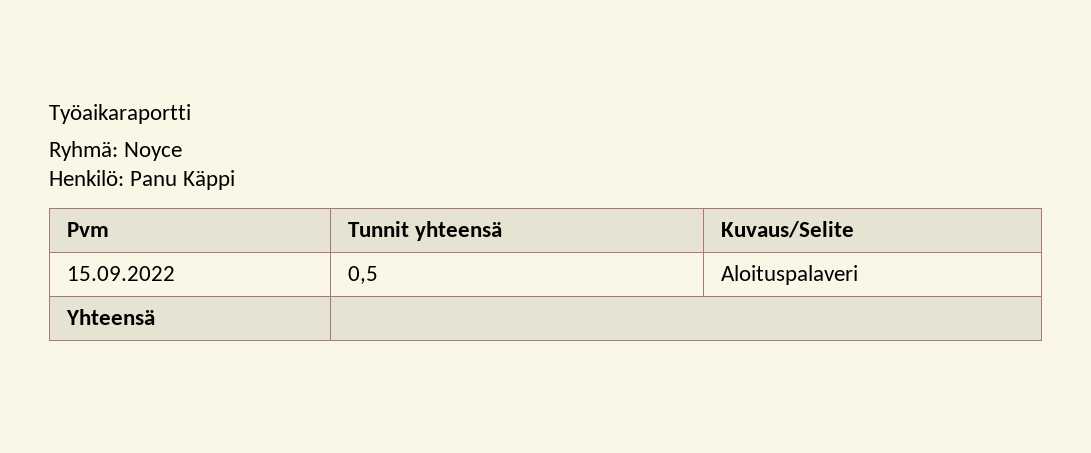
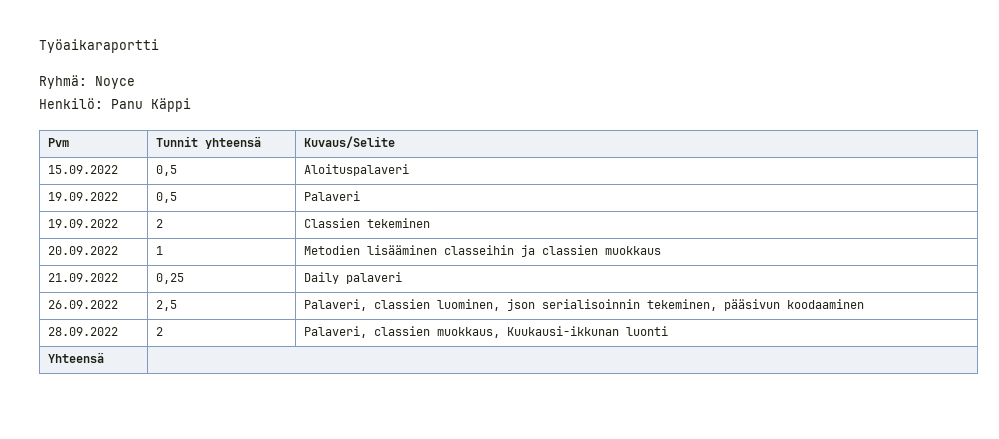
+ 19.09.2022 | 0,5 | Palaveri
+ 19.09.2022 | 2 | Classien tekeminen
+ 20.09.2022 | 1 | Metodien lisääminen classeihin ja classien muokkaus
+ 21.09.2022 | 0,25 | Daily palaveri
+ 26.09.2022 | 2,5 | Palaveri, classien luominen, json serialisoinnin tekeminen, pääsivun koodaaminen
+ 28.09.2022 | 2 | Palaveri, classien muokkaus, Kuukausi-ikkunan luonti

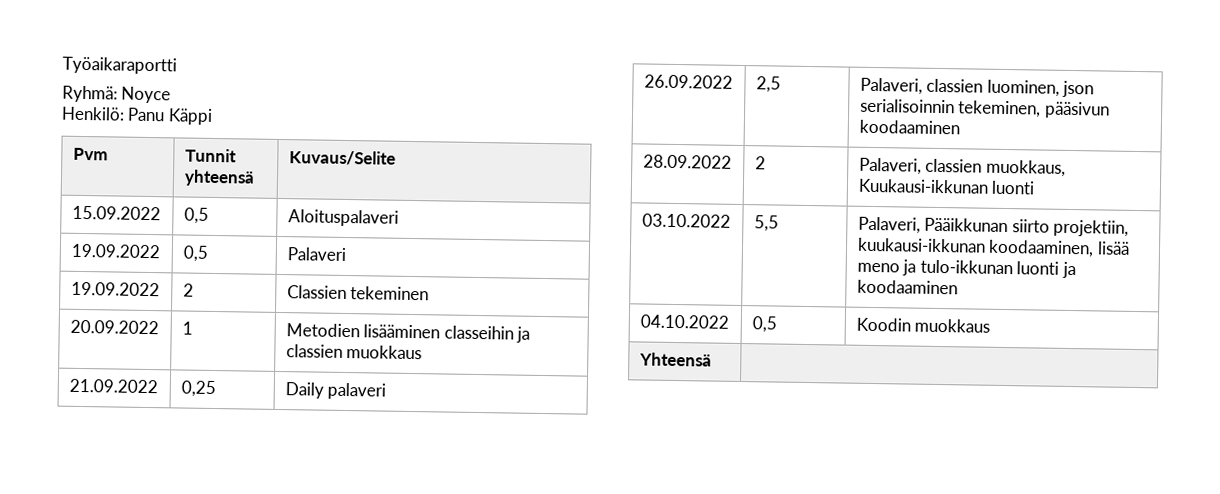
+ 03.10.2022 | 5,5 | Palaveri, Pääikkunan siirto projektiin, kuukausi-ikkunan koodaaminen, lisää meno ja tulo-ikkunan luonti ja koodaaminen
+ 04.10.2022 | 0,5 | Koodin muokkaus

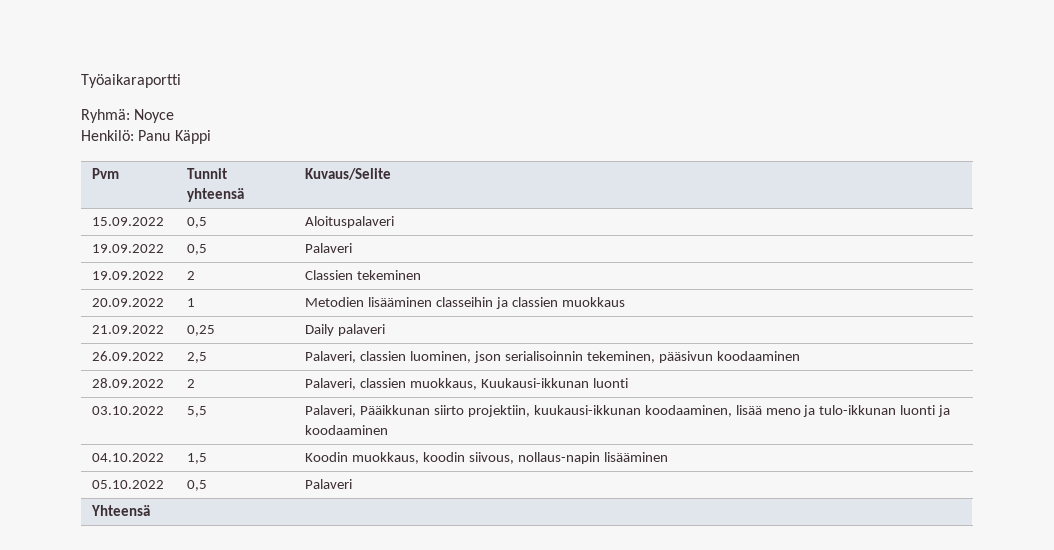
- 04.10.2022 | 0,5 | Koodin muokkaus
+ 04.10.2022 | 1,5 | Koodin muokkaus, koodin siivous, nollaus-napin lisääminen
+ 05.10.2022 | 0,5 | Palaveri

